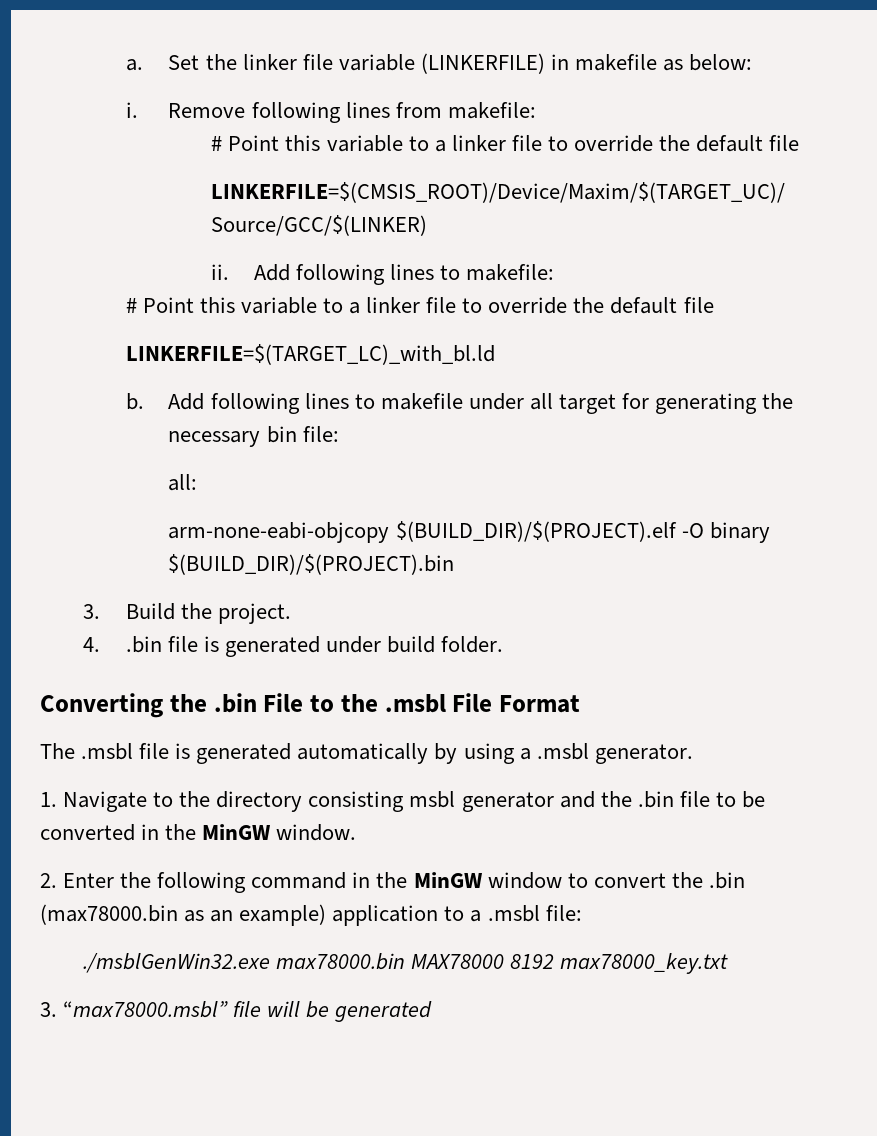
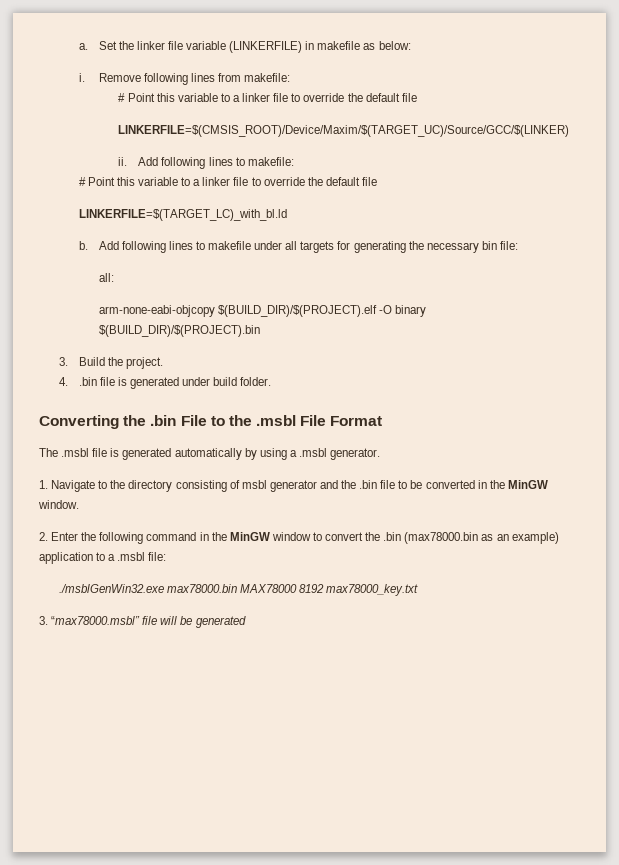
- Add following lines to makefile under all target for generating the necessary bin file:
+ Add following lines to makefile under all targets for generating the necessary bin file:
- 1. Navigate to the directory consisting msbl generator and the .bin file to be converted in the MinGW window.
+ 1. Navigate to the directory consisting of msbl generator and the .bin file to be converted in the MinGW window.

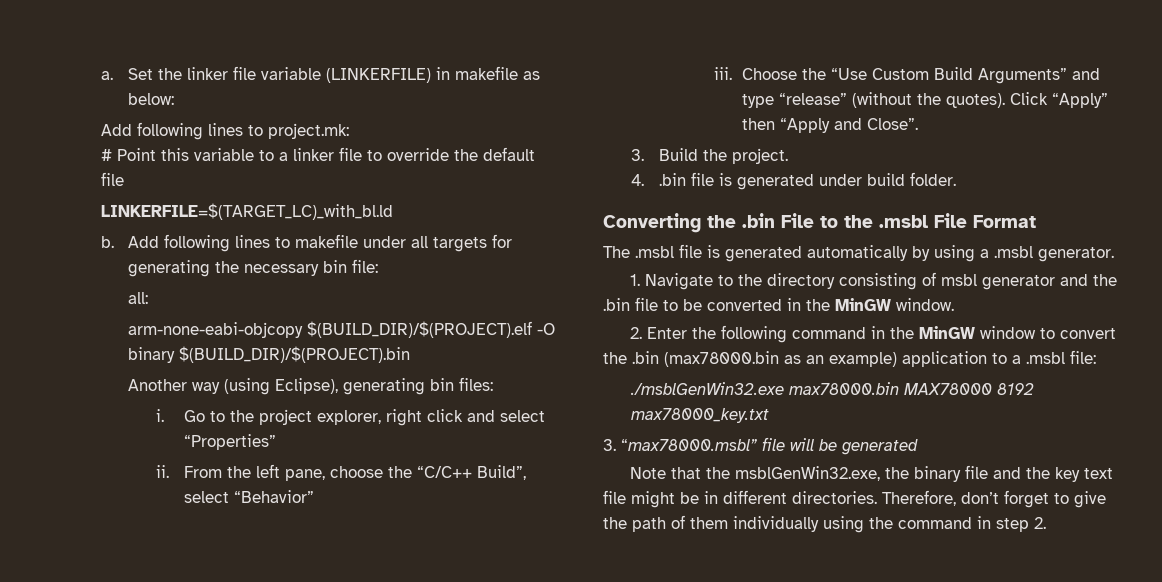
- i. Remove following lines from makefile:
- # Point this variable to a linker file to override the default file
- LINKERFILE=$(CMSIS_ROOT)/Device/Maxim/$(TARGET_UC)/Source/GCC/$(LINKER)
- ii. Add following lines to makefile:
+ Add following lines to project.mk:
+ Another way (using Eclipse), generating bin files:
+ i. Go to the project explorer, right click and select “Properties”
+ ii. From the left pane, choose the “C/C++ Build”, select “Behavior”
+ iii. Choose the “Use Custom Build Arguments” and type “release” (without the quotes). Click “Apply” then “Apply and Close”.
+ Note that the msblGenWin32.exe, the binary file and the key text file might be in different directories. Therefore, don’t forget to give the path of them individually using the command in step 2.

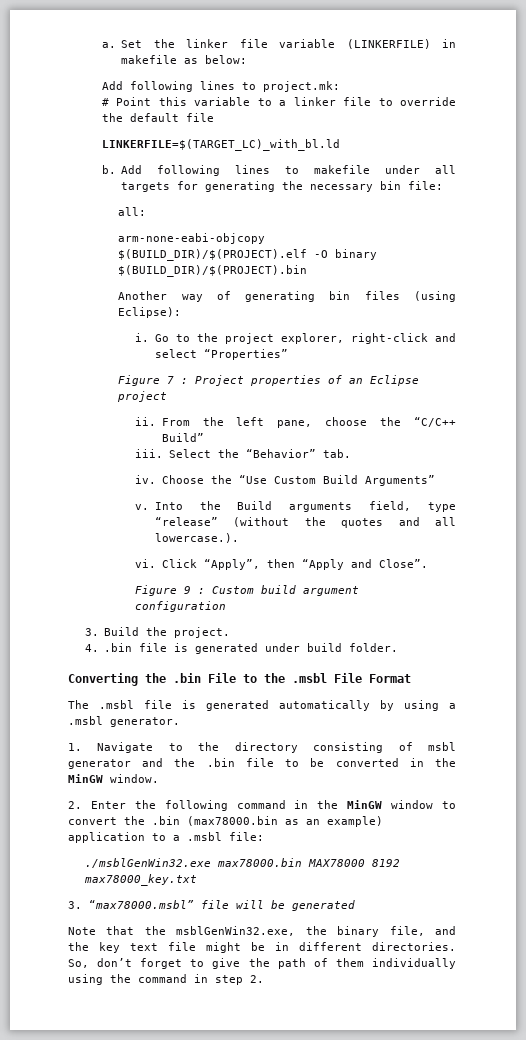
- Another way (using Eclipse), generating bin files:
+ Another way of generating bin files (using Eclipse):
- Go to the project explorer, right click and select “Properties”
+ Go to the project explorer, right-click and select “Properties”
+ Figure 7 : Project properties of an Eclipse project
- From the left pane, choose the “C/C++ Build”, select “Behavior”
- iii.
+ From the left pane, choose the “C/C++ Build”
+ iii. Select the “Behavior” tab.
+ iv.
- Choose the “Use Custom Build Arguments” and type “release” (without the quotes). Click “Apply” then “Apply and Close”.
+ Choose the “Use Custom Build Arguments”
+ v. Into the Build arguments field, type “release” (without the quotes and all lowercase.).
+ vi. Click “Apply”, then “Apply and Close”.
+ Figure 9 : Custom build argument configuration
- Note that the msblGenWin32.exe, the binary file and the key text file might be in different directories.
+ Note that the msblGenWin32.exe, the binary file, and the key text file might be in different directories.
- Therefore, don’t forget to give the path of them individually using the command in step 2.
+ So, don’t forget to give the path of them individually using the command in step 2.

